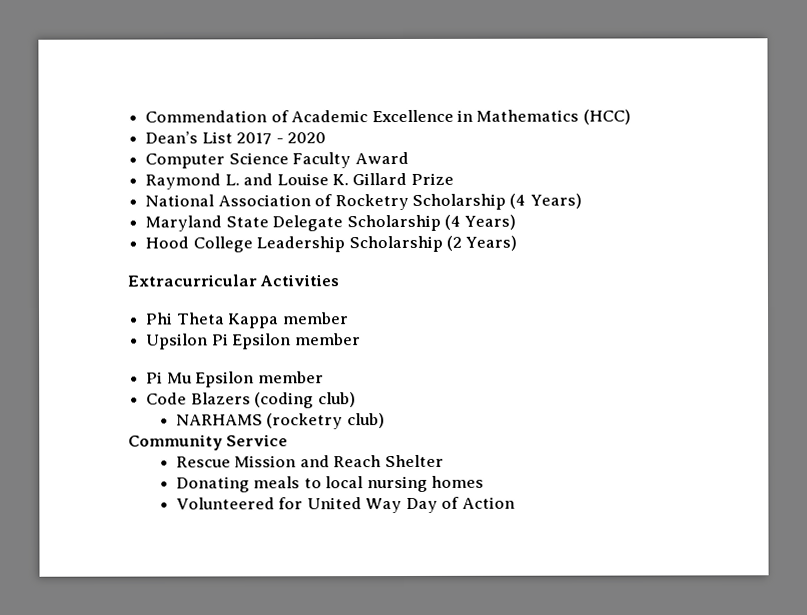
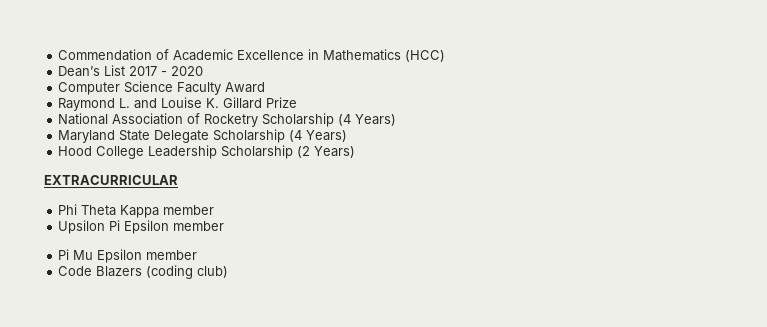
- Extracurricular Activities
+ EXTRACURRICULAR
- NARHAMS (rocketry club)
- Community Service
- Rescue Mission and Reach Shelter
- Donating meals to local nursing homes
- Volunteered for United Way Day of Action

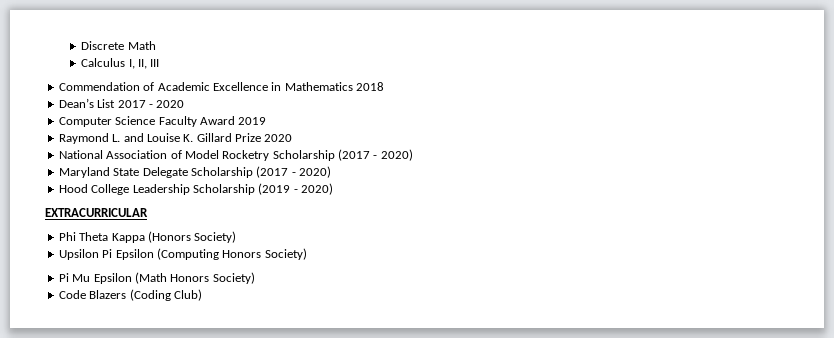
+ Discrete Math
+ Calculus I, II, III
- Commendation of Academic Excellence in Mathematics (HCC)
+ Commendation of Academic Excellence in Mathematics 2018
- Computer Science Faculty Award
+ Computer Science Faculty Award 2019
- Raymond L. and Louise K. Gillard Prize
+ Raymond L. and Louise K. Gillard Prize 2020
- National Association of Rocketry Scholarship (4 Years)
+ National Association of Model Rocketry Scholarship (2017 - 2020)
- Maryland State Delegate Scholarship (4 Years)
+ Maryland State Delegate Scholarship (2017 - 2020)
- Hood College Leadership Scholarship (2 Years)
+ Hood College Leadership Scholarship (2019 - 2020)
- Phi Theta Kappa member
+ Phi Theta Kappa (Honors Society)
- Upsilon Pi Epsilon member
+ Upsilon Pi Epsilon (Computing Honors Society)
- Pi Mu Epsilon member
+ Pi Mu Epsilon (Math Honors Society)
- Code Blazers (coding club)
+ Code Blazers (Coding Club)

